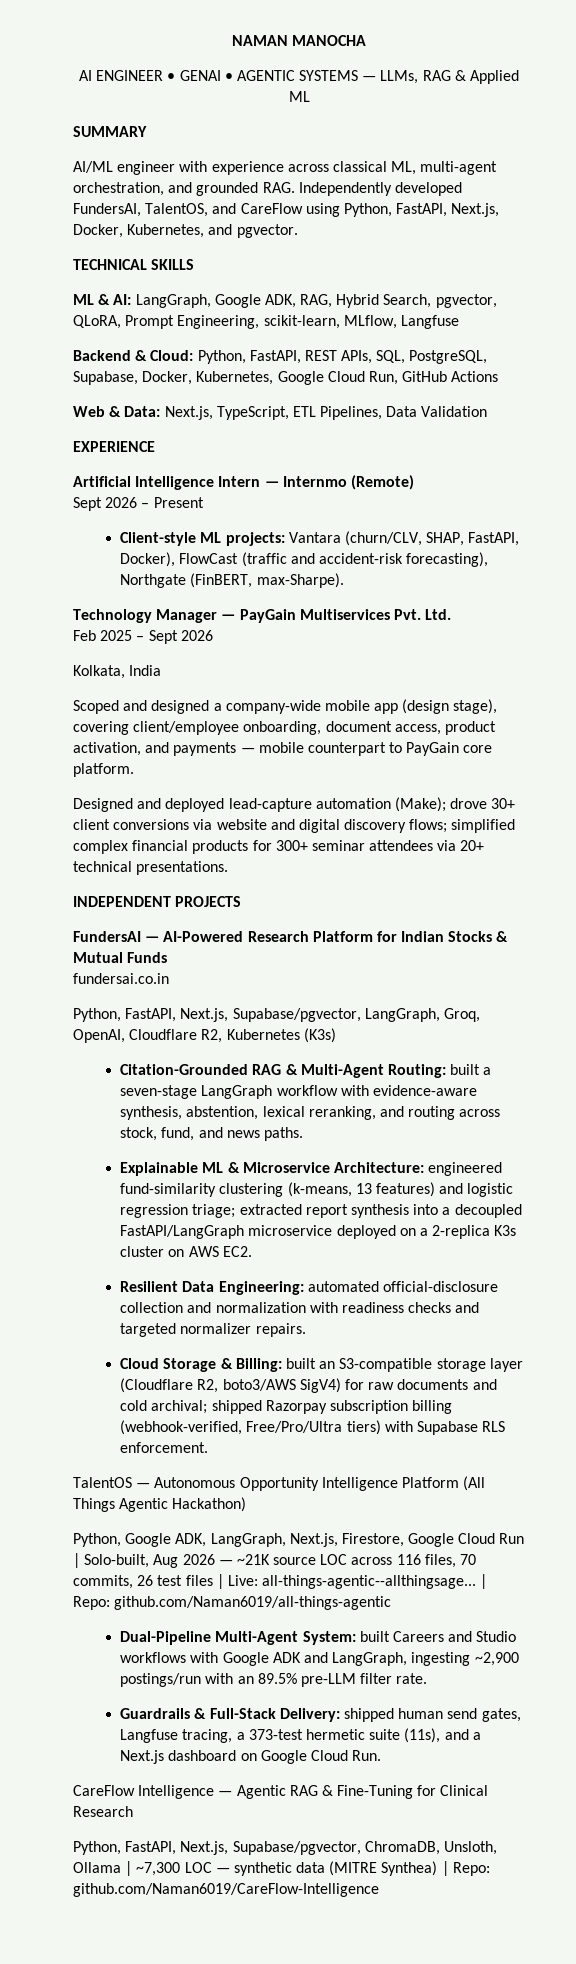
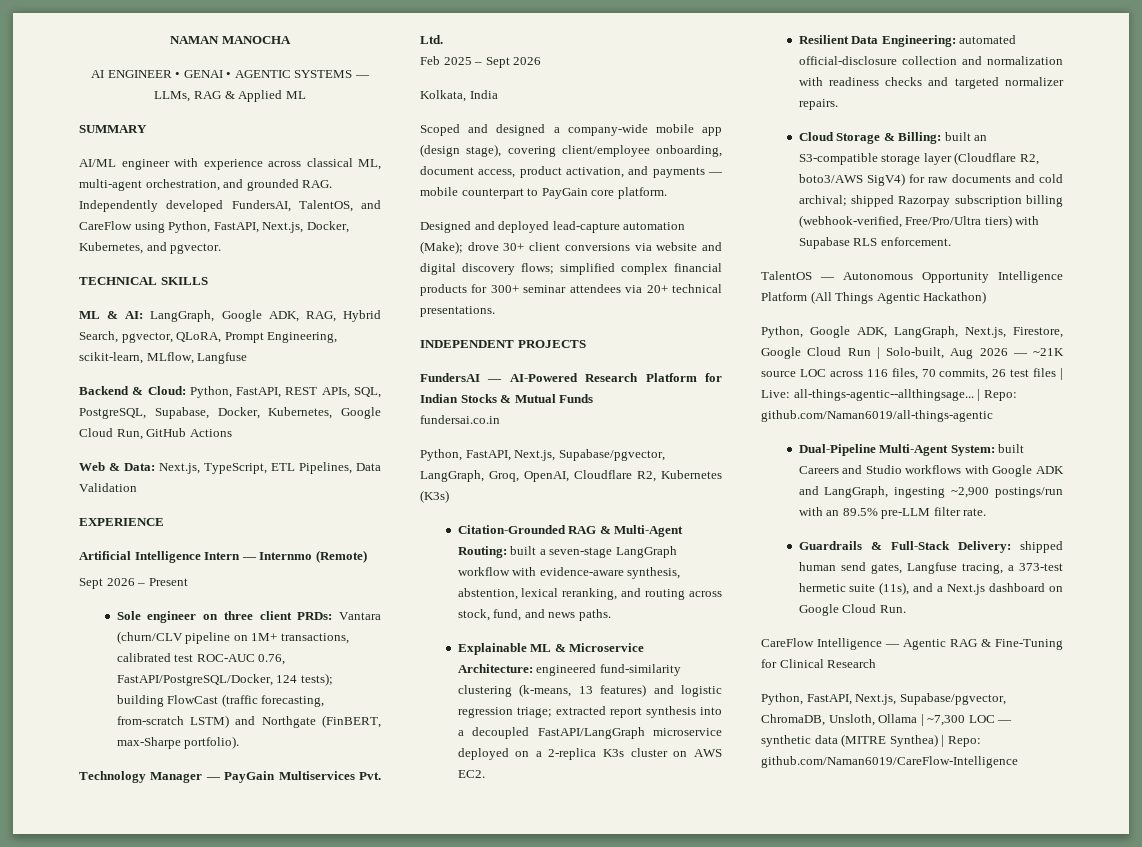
- Client-style ML projects: Vantara (churn/CLV, SHAP, FastAPI, Docker), FlowCast (traffic and accident-risk forecasting), Northgate (FinBERT, max-Sharpe).
+ Sole engineer on three client PRDs: Vantara (churn/CLV pipeline on 1M+ transactions, calibrated test ROC-AUC 0.76, FastAPI/PostgreSQL/Docker, 124 tests); building FlowCast (traffic forecasting, from-scratch LSTM) and Northgate (FinBERT, max-Sharpe portfolio).

